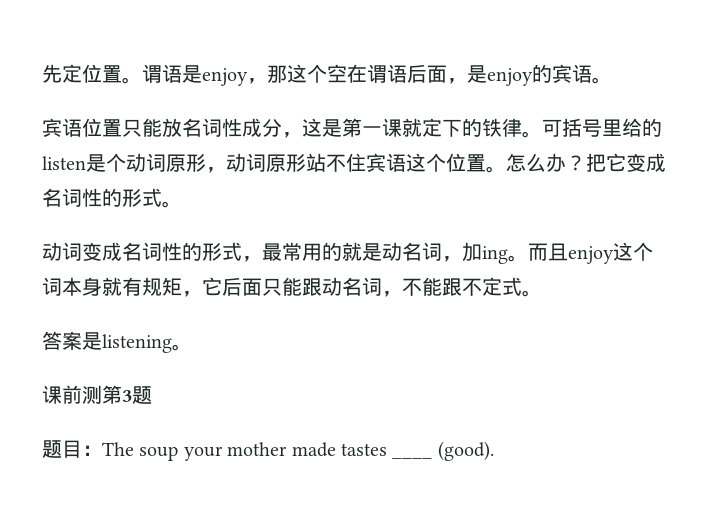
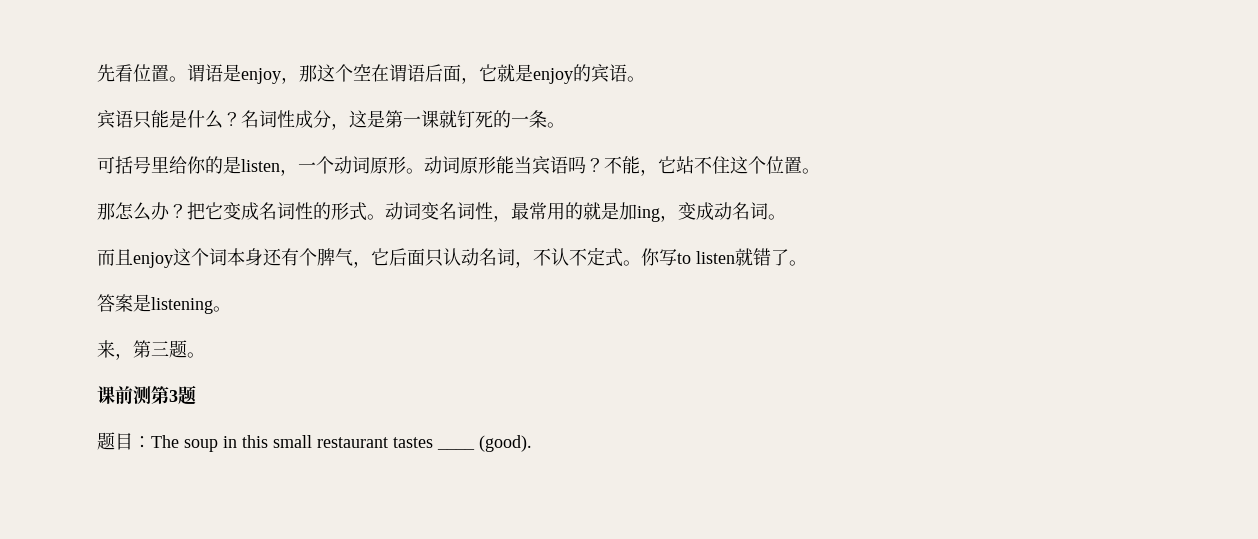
- 先定位置。
+ 先看位置。
- 谓语是enjoy，那这个空在谓语后面，是enjoy的宾语。
+ 谓语是enjoy，那这个空在谓语后面，它就是enjoy的宾语。
- 宾语位置只能放名词性成分，这是第一课就定下的铁律。可括号里给的listen是个动词原形，动词原形站不住宾语这个位置。怎么办？
+ 宾语只能是什么？名词性成分，这是第一课就钉死的一条。
+ 可括号里给你的是listen，一个动词原形。动词原形能当宾语吗？不能，它站不住这个位置。
+ 那怎么办？
- 把它变成名词性的形式。
- 动词变成名词性的形式，最常用的就是动名词，加ing。而且enjoy这个词本身就有规矩，它后面只能跟动名词，不能跟不定式。
+ 把它变成名词性的形式。动词变名词性，最常用的就是加ing，变成动名词。
+ 而且enjoy这个词本身还有个脾气，它后面只认动名词，不认不定式。你写to listen就错了。
+ 来，第三题。
- 题目：The soup your mother made tastes ____ (good).
+ 题目：The soup in this small restaurant tastes ____ (good).

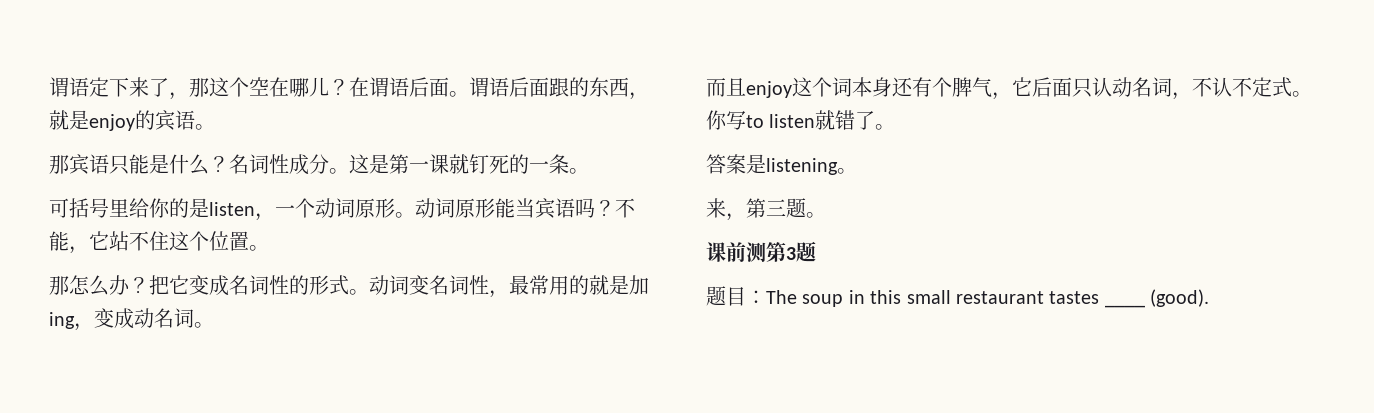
- 先看位置。谓语是enjoy，那这个空在谓语后面，它就是enjoy的宾语。
+ 谓语定下来了，那这个空在哪儿？在谓语后面。谓语后面跟的东西，就是enjoy的宾语。
- 宾语只能是什么？
+ 那宾语只能是什么？
- 名词性成分，这是第一课就钉死的一条。
+ 名词性成分。这是第一课就钉死的一条。

